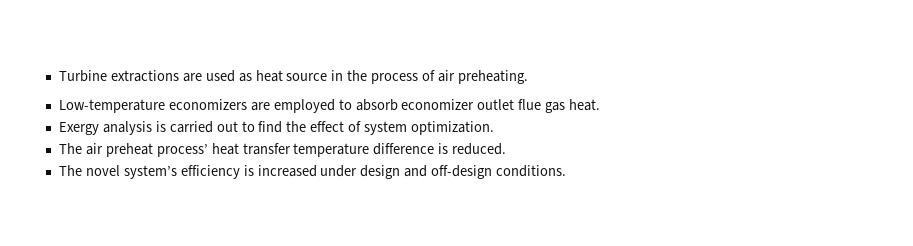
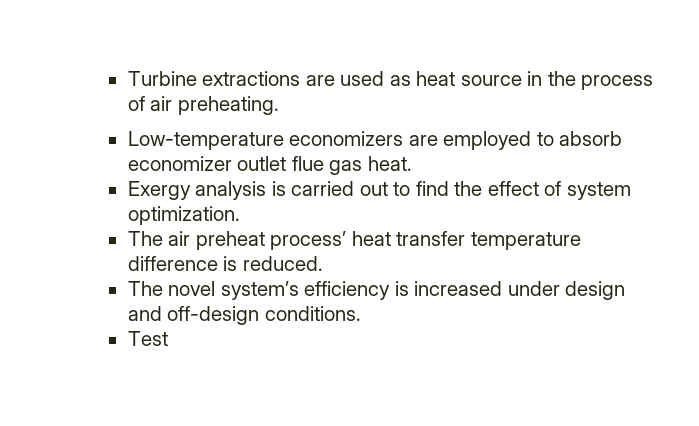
+ Test

